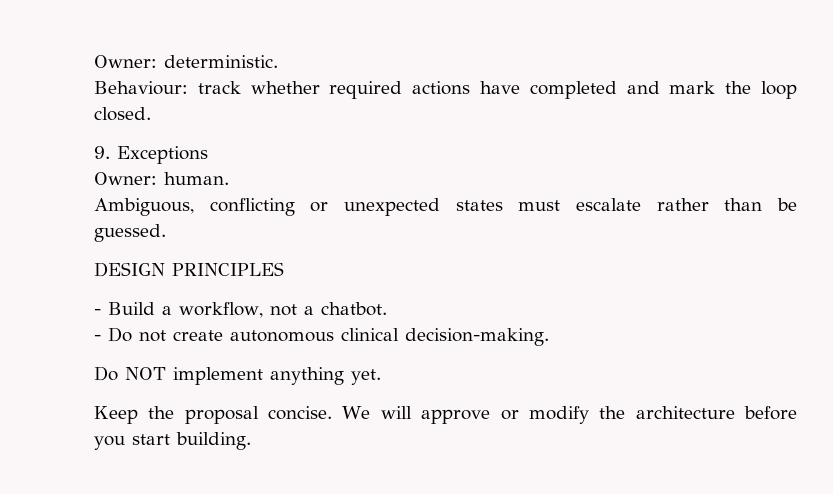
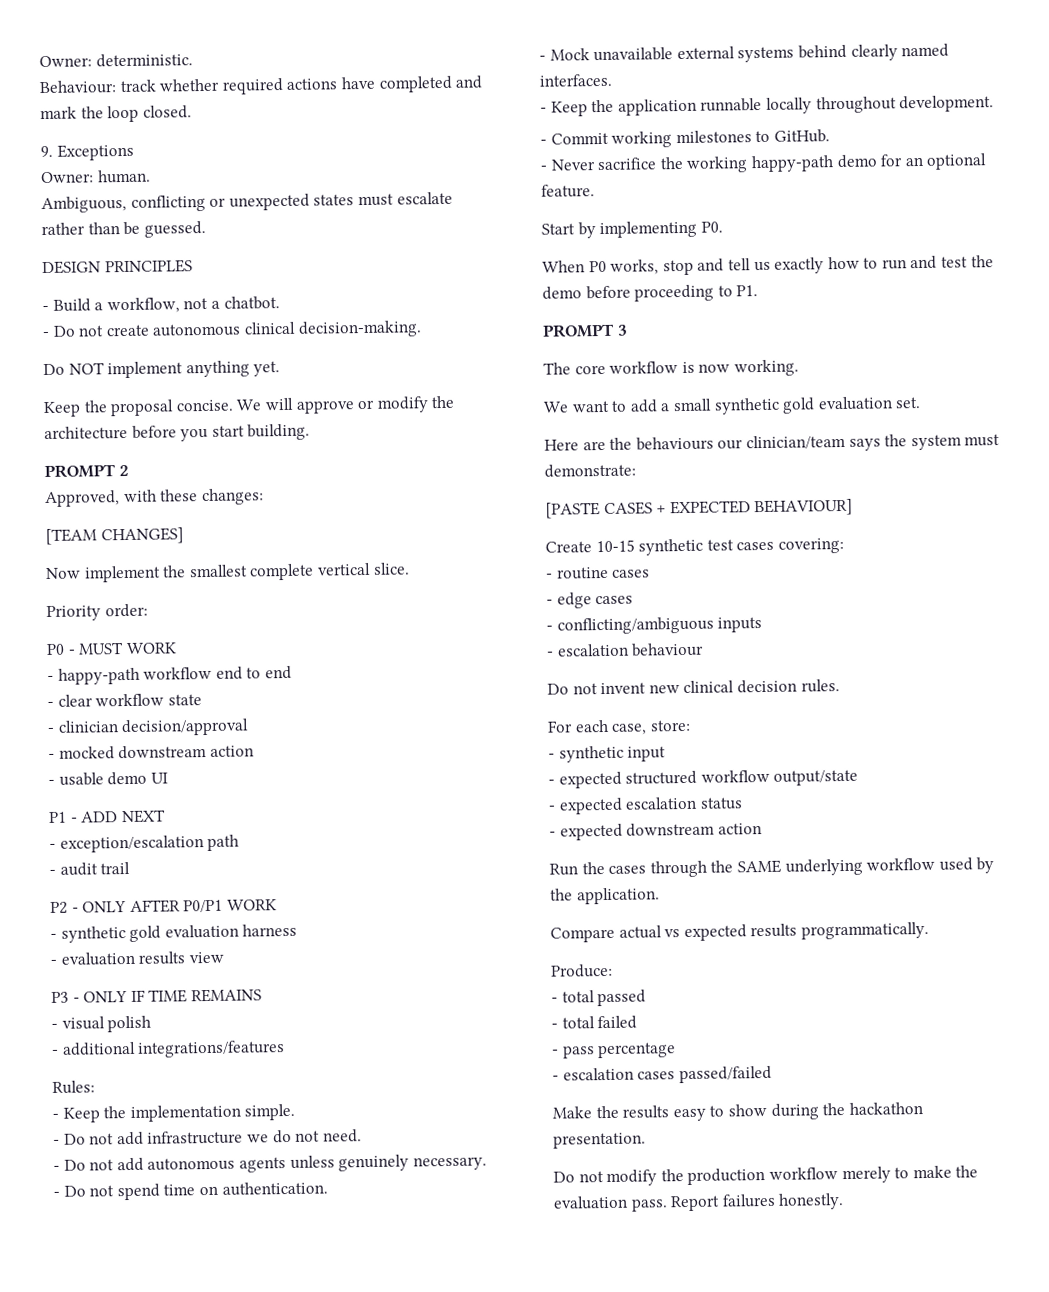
+ PROMPT 2
+ Approved, with these changes:
+ [TEAM CHANGES]
+ Now implement the smallest complete vertical slice.
+ Priority order:
+ P0 - MUST WORK
+ - happy-path workflow end to end
+ - clear workflow state
+ - clinician decision/approval
+ - mocked downstream action
+ - usable demo UI
+ P1 - ADD NEXT
+ - exception/escalation path
+ - audit trail
+ P2 - ONLY AFTER P0/P1 WORK
+ - synthetic gold evaluation harness
+ - evaluation results view
+ P3 - ONLY IF TIME REMAINS
+ - visual polish
+ - additional integrations/features
+ Rules:
+ - Keep the implementation simple.
+ - Do not add infrastructure we do not need.
+ - Do not add autonomous agents unless genuinely necessary.
+ - Do not spend time on authentication.
+ - Mock unavailable external systems behind clearly named interfaces.
+ - Keep the application runnable locally throughout development.
+ - Commit working milestones to GitHub.
+ - Never sacrifice the working happy-path demo for an optional feature.
+ Start by implementing P0.
+ When P0 works, stop and tell us exactly how to run and test the demo before proceeding to P1.
+ PROMPT 3
+ The core workflow is now working.
+ We want to add a small synthetic gold evaluation set.
+ Here are the behaviours our clinician/team says the system must demonstrate:
+ [PASTE CASES + EXPECTED BEHAVIOUR]
+ Create 10-15 synthetic test cases covering:
+ - routine cases
+ - edge cases
+ - conflicting/ambiguous inputs
+ - escalation behaviour
+ Do not invent new clinical decision rules.
+ For each case, store:
+ - synthetic input
+ - expected structured workflow output/state
+ - expected escalation status
+ - expected downstream action
+ Run the cases through the SAME underlying workflow used by the application.
+ Compare actual vs expected results programmatically.
+ Produce:
+ - total passed
+ - total failed
+ - pass percentage
+ - escalation cases passed/failed
+ Make the results easy to show during the hackathon presentation.
+ Do not modify the production workflow merely to make the evaluation pass. Report failures honestly.

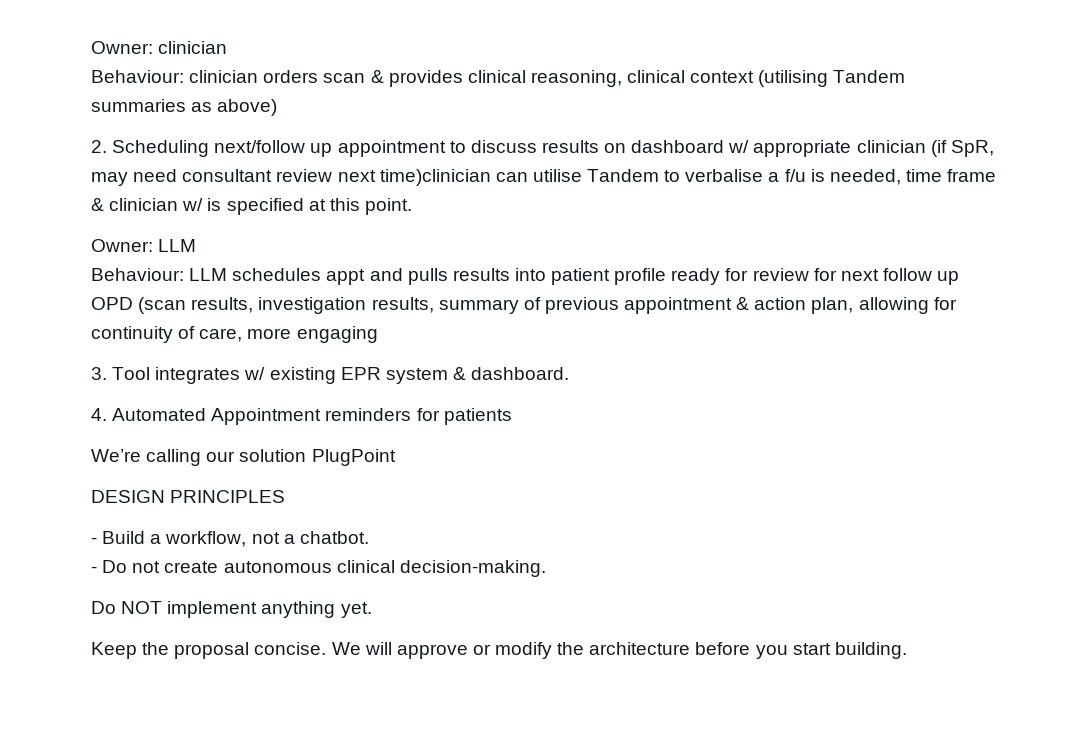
- Owner: deterministic.
- Behaviour: track whether required actions have completed and mark the loop closed.
- 9. Exceptions
- Owner: human.
- Ambiguous, conflicting or unexpected states must escalate rather than be guessed.
+ Owner: clinician
+ Behaviour: clinician orders scan & provides clinical reasoning, clinical context (utilising Tandem summaries as above)
+ 2. Scheduling next/follow up appointment to discuss results on dashboard w/ appropriate clinician (if SpR, may need consultant review next time)clinician can utilise Tandem to verbalise a f/u is needed, time frame & clinician w/ is specified at this point.
+ Owner: LLM
+ Behaviour: LLM schedules appt and pulls results into patient profile ready for review for next follow up OPD (scan results, investigation results, summary of previous appointment & action plan, allowing for continuity of care, more engaging
+ 3. Tool integrates w/ existing EPR system & dashboard.
+ 4. Automated Appointment reminders for patients
+ We’re calling our solution PlugPoint
- PROMPT 2
- Approved, with these changes:
- [TEAM CHANGES]
- Now implement the smallest complete vertical slice.
- Priority order:
- P0 - MUST WORK
- - happy-path workflow end to end
- - clear workflow state
- - clinician decision/approval
- - mocked downstream action
- - usable demo UI
- P1 - ADD NEXT
- - exception/escalation path
- - audit trail
- P2 - ONLY AFTER P0/P1 WORK
- - synthetic gold evaluation harness
- - evaluation results view
- P3 - ONLY IF TIME REMAINS
- - visual polish
- - additional integrations/features
- Rules:
- - Keep the implementation simple.
- - Do not add infrastructure we do not need.
- - Do not add autonomous agents unless genuinely necessary.
- - Do not spend time on authentication.
- - Mock unavailable external systems behind clearly named interfaces.
- - Keep the application runnable locally throughout development.
- - Commit working milestones to GitHub.
- - Never sacrifice the working happy-path demo for an optional feature.
- Start by implementing P0.
- When P0 works, stop and tell us exactly how to run and test the demo before proceeding to P1.
- PROMPT 3
- The core workflow is now working.
- We want to add a small synthetic gold evaluation set.
- Here are the behaviours our clinician/team says the system must demonstrate:
- [PASTE CASES + EXPECTED BEHAVIOUR]
- Create 10-15 synthetic test cases covering:
- - routine cases
- - edge cases
- - conflicting/ambiguous inputs
- - escalation behaviour
- Do not invent new clinical decision rules.
- For each case, store:
- - synthetic input
- - expected structured workflow output/state
- - expected escalation status
- - expected downstream action
- Run the cases through the SAME underlying workflow used by the application.
- Compare actual vs expected results programmatically.
- Produce:
- - total passed
- - total failed
- - pass percentage
- - escalation cases passed/failed
- Make the results easy to show during the hackathon presentation.
- Do not modify the production workflow merely to make the evaluation pass. Report failures honestly.

